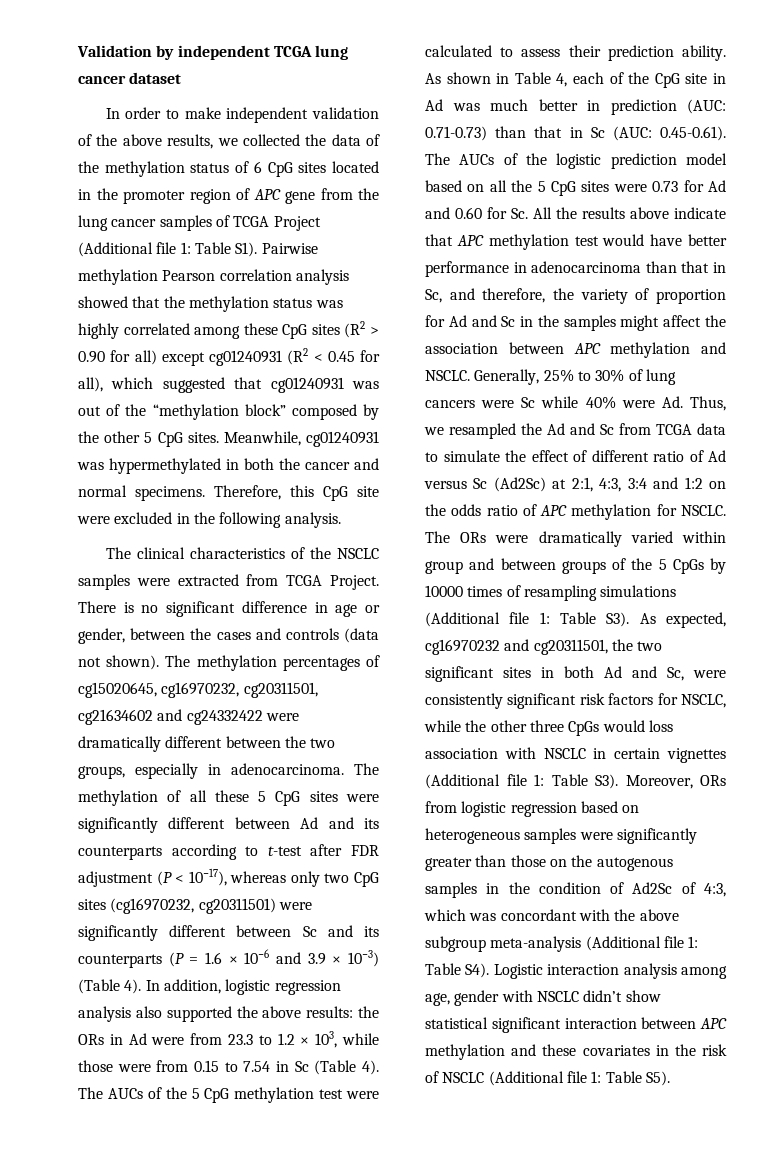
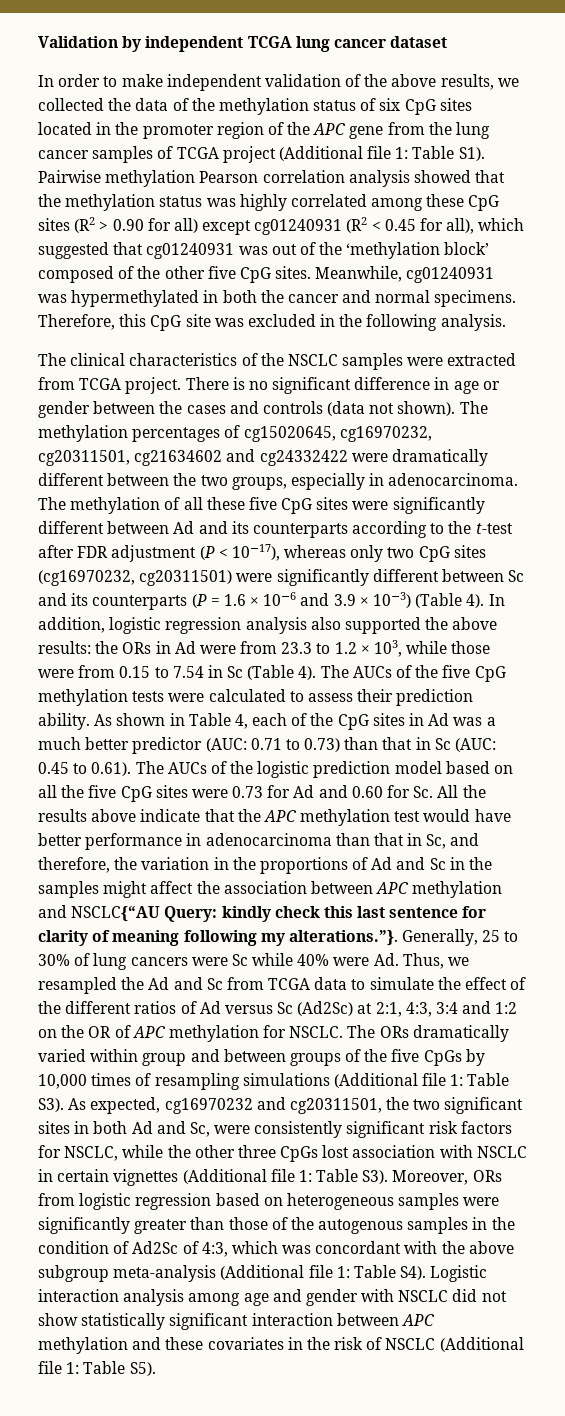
- In order to make independent validation of the above results, we collected the data of the methylation status of 6 CpG sites located in the promoter region of APC gene from the lung cancer samples of TCGA Project (Additional file 1:
+ In order to make independent validation of the above results, we collected the data of the methylation status of six CpG sites located in the promoter region of the APC gene from the lung cancer samples of TCGA project (Additional file 1:
- Table S1). Pairwise methylation Pearson correlation analysis showed that the methylation status was highly correlated among these CpG sites (R2 > 0.90 for all) except cg01240931 (R2 < 0.45 for all), which suggested that cg01240931 was out of the “methylation block” composed by the other 5 CpG sites.
+ Table S1). Pairwise methylation Pearson correlation analysis showed that the methylation status was highly correlated among these CpG sites (R2 > 0.90 for all) except cg01240931 (R2 < 0.45 for all), which suggested that cg01240931 was out of the ‘methylation block’ composed of the other five CpG sites.
- Therefore, this CpG site were excluded in the following analysis.
+ Therefore, this CpG site was excluded in the following analysis.
- The clinical characteristics of the NSCLC samples were extracted from TCGA Project.
+ The clinical characteristics of the NSCLC samples were extracted from TCGA project.
- There is no significant difference in age or gender, between the cases and controls (data not shown).
+ There is no significant difference in age or gender between the cases and controls (data not shown).
- The methylation of all these 5 CpG sites were significantly different between Ad and its counterparts according to t-test after FDR adjustment (P < 10−17), whereas only two CpG sites (cg16970232, cg20311501) were significantly different between Sc and its counterparts (P = 1.6 × 10−6 and 3.9 × 10−3) (Table 4).
+ The methylation of all these five CpG sites were significantly different between Ad and its counterparts according to the t-test after FDR adjustment (P < 10−17), whereas only two CpG sites (cg16970232, cg20311501) were significantly different between Sc and its counterparts (P = 1.6 × 10−6 and 3.9 × 10−3) (Table 4).
- The AUCs of the 5 CpG methylation test were calculated to assess their prediction ability.
+ The AUCs of the five CpG methylation tests were calculated to assess their prediction ability.
- As shown in Table 4, each of the CpG site in Ad was much better in prediction (AUC: 0.71-0.73) than that in Sc (AUC:
+ As shown in Table 4, each of the CpG sites in Ad was a much better predictor (AUC: 0.71 to 0.73) than that in Sc (AUC:
- 0.45-0.61). The AUCs of the logistic prediction model based on all the 5 CpG sites were 0.73 for Ad and 0.60 for Sc. All the results above indicate that APC methylation test would have better performance in adenocarcinoma than that in Sc, and therefore, the variety of proportion for Ad and Sc in the samples might affect the association between APC methylation and NSCLC. Generally, 25% to 30% of lung cancers were Sc while 40% were Ad. Thus, we resampled the Ad and Sc from TCGA data to simulate the effect of different ratio of Ad versus Sc (Ad2Sc) at 2:1, 4:3, 3:4 and 1:2 on the odds ratio of APC methylation for NSCLC.
+ 0.45 to 0.61). The AUCs of the logistic prediction model based on all the five CpG sites were 0.73 for Ad and 0.60 for Sc. All the results above indicate that the APC methylation test would have better performance in adenocarcinoma than that in Sc, and therefore, the variation in the proportions of Ad and Sc in the samples might affect the association between APC methylation and NSCLC{“AU Query: kindly check this last sentence for clarity of meaning following my alterations.”}. Generally, 25 to 30% of lung cancers were Sc while 40% were Ad. Thus, we resampled the Ad and Sc from TCGA data to simulate the effect of the different ratios of Ad versus Sc (Ad2Sc) at 2:1, 4:3, 3:4 and 1:2 on the OR of APC methylation for NSCLC.
- The ORs were dramatically varied within group and between groups of the 5 CpGs by 10000 times of resampling simulations (Additional file 1:
+ The ORs dramatically varied within group and between groups of the five CpGs by 10,000 times of resampling simulations (Additional file 1:
- Table S3). As expected, cg16970232 and cg20311501, the two significant sites in both Ad and Sc, were consistently significant risk factors for NSCLC, while the other three CpGs would loss association with NSCLC in certain vignettes (Additional file 1:
+ Table S3). As expected, cg16970232 and cg20311501, the two significant sites in both Ad and Sc, were consistently significant risk factors for NSCLC, while the other three CpGs lost association with NSCLC in certain vignettes (Additional file 1:
- Table S3). Moreover, ORs from logistic regression based on heterogeneous samples were significantly greater than those on the autogenous samples in the condition of Ad2Sc of 4:3, which was concordant with the above subgroup meta-analysis (Additional file 1:
+ Table S3). Moreover, ORs from logistic regression based on heterogeneous samples were significantly greater than those of the autogenous samples in the condition of Ad2Sc of 4:3, which was concordant with the above subgroup meta-analysis (Additional file 1:
- Table S4). Logistic interaction analysis among age, gender with NSCLC didn’t show statistical significant interaction between APC methylation and these covariates in the risk of NSCLC (Additional file 1:
+ Table S4). Logistic interaction analysis among age and gender with NSCLC did not show statistically significant interaction between APC methylation and these covariates in the risk of NSCLC (Additional file 1:

